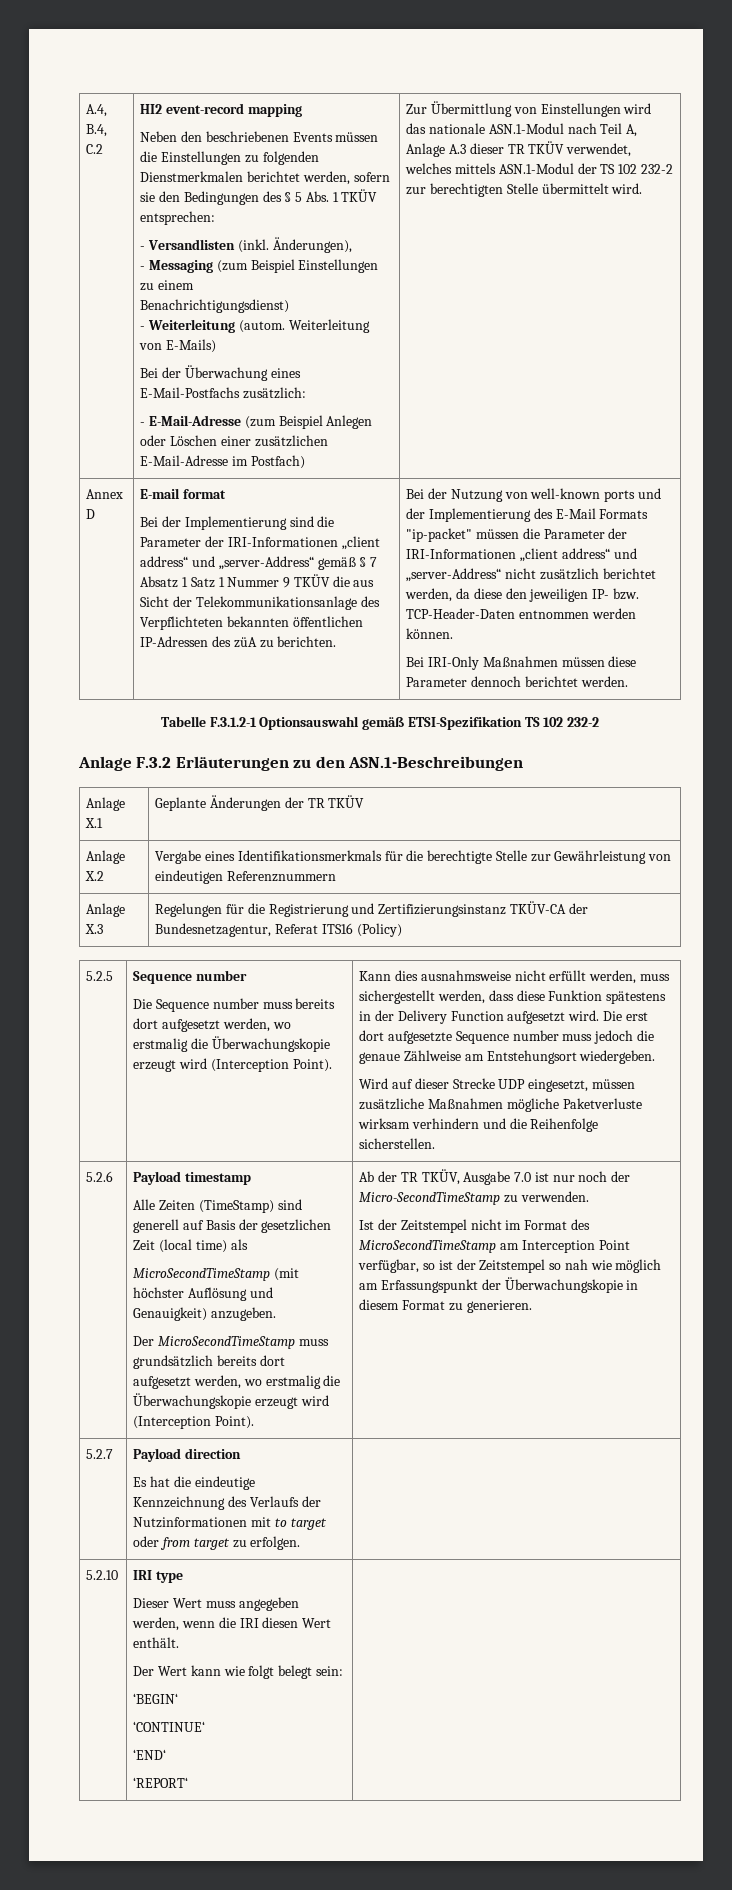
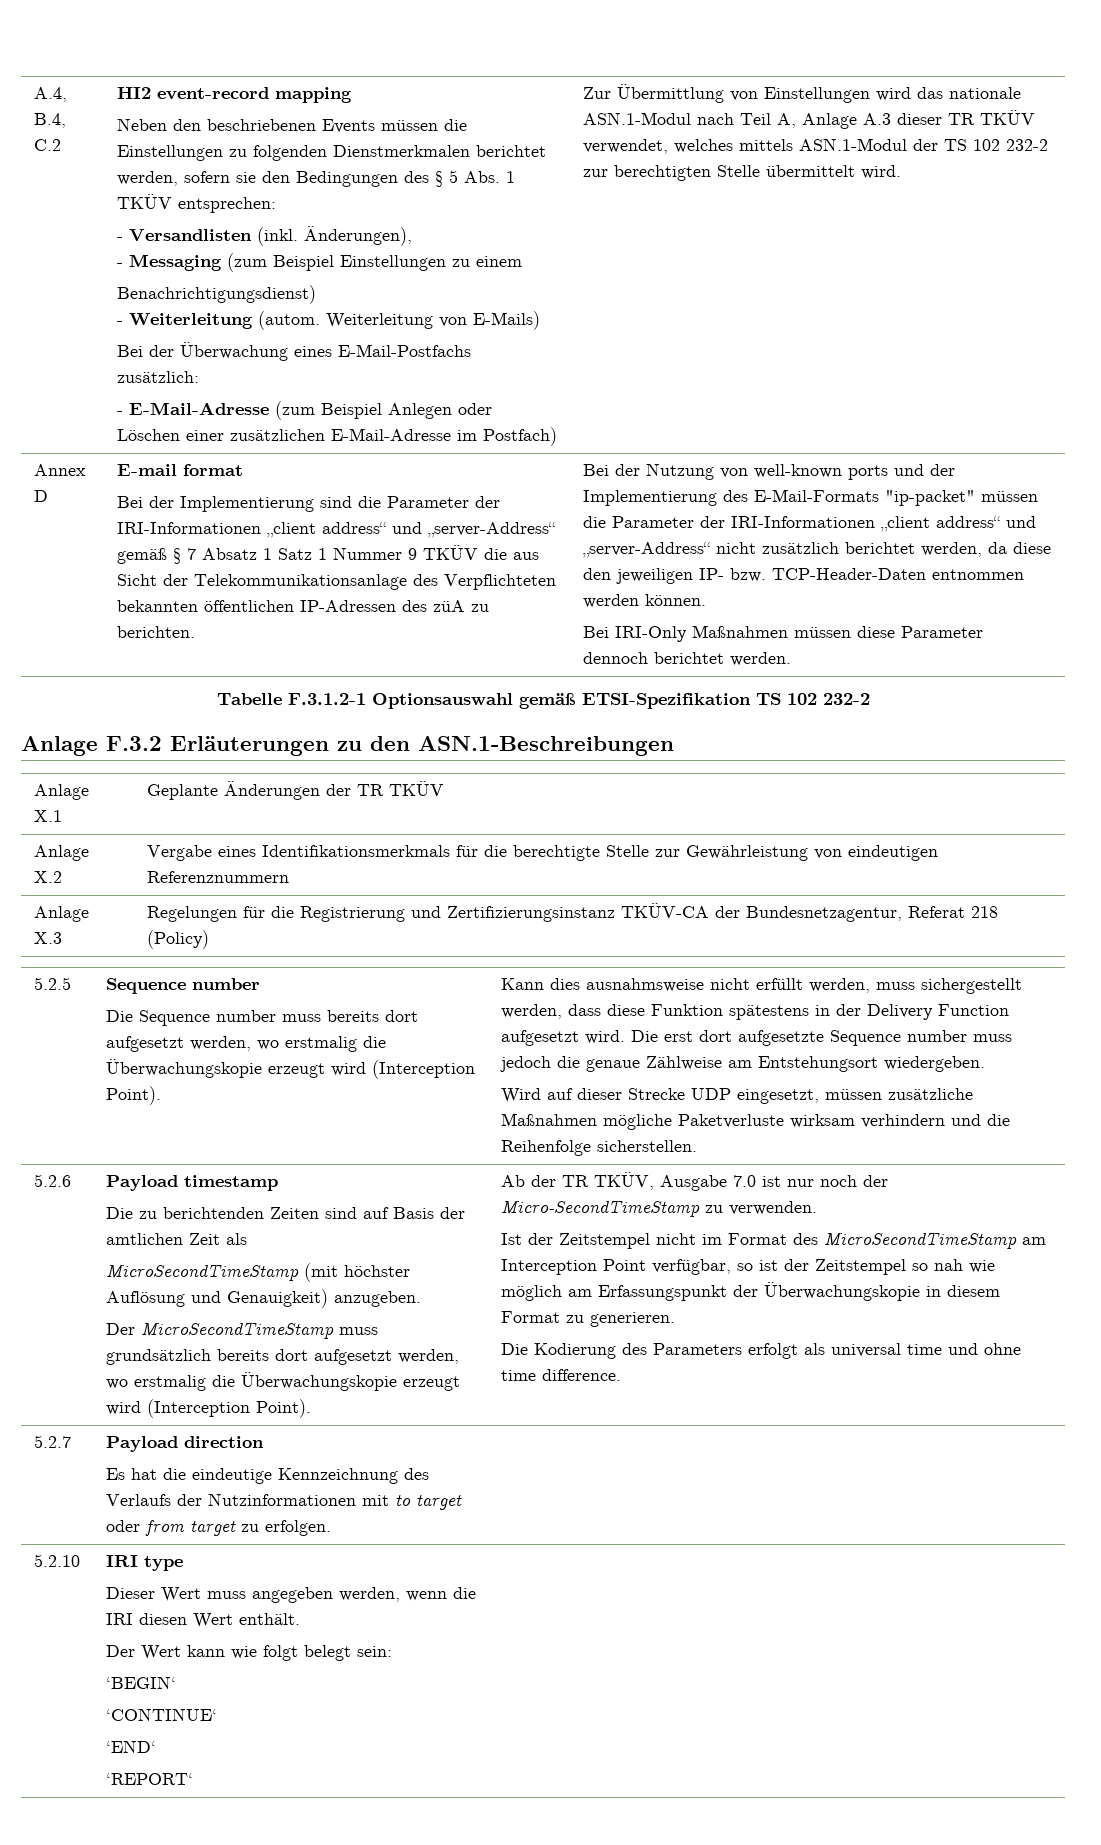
- Bei der Nutzung von well-known ports und der Implementierung des E-Mail Formats "ip-packet" müssen die Parameter der IRI-Informationen „client address“ und „server-Address“ nicht zusätzlich berichtet werden, da diese den jeweiligen IP- bzw. TCP-Header-Daten entnommen werden können.
+ Bei der Nutzung von well-known ports und der Implementierung des E-Mail-Formats "ip-packet" müssen die Parameter der IRI-Informationen „client address“ und „server-Address“ nicht zusätzlich berichtet werden, da diese den jeweiligen IP- bzw. TCP-Header-Daten entnommen werden können.
- Anlage X.3 | Regelungen für die Registrierung und Zertifizierungsinstanz TKÜV-CA der Bundesnetzagentur, Referat ITS16 (Policy)
+ Anlage X.3 | Regelungen für die Registrierung und Zertifizierungsinstanz TKÜV-CA der Bundesnetzagentur, Referat 218 (Policy)
- Alle Zeiten (TimeStamp) sind generell auf Basis der gesetzlichen Zeit (local time) als
+ Die zu berichtenden Zeiten sind auf Basis der amtlichen Zeit als
+ Die Kodierung des Parameters erfolgt als universal time und ohne time difference.

